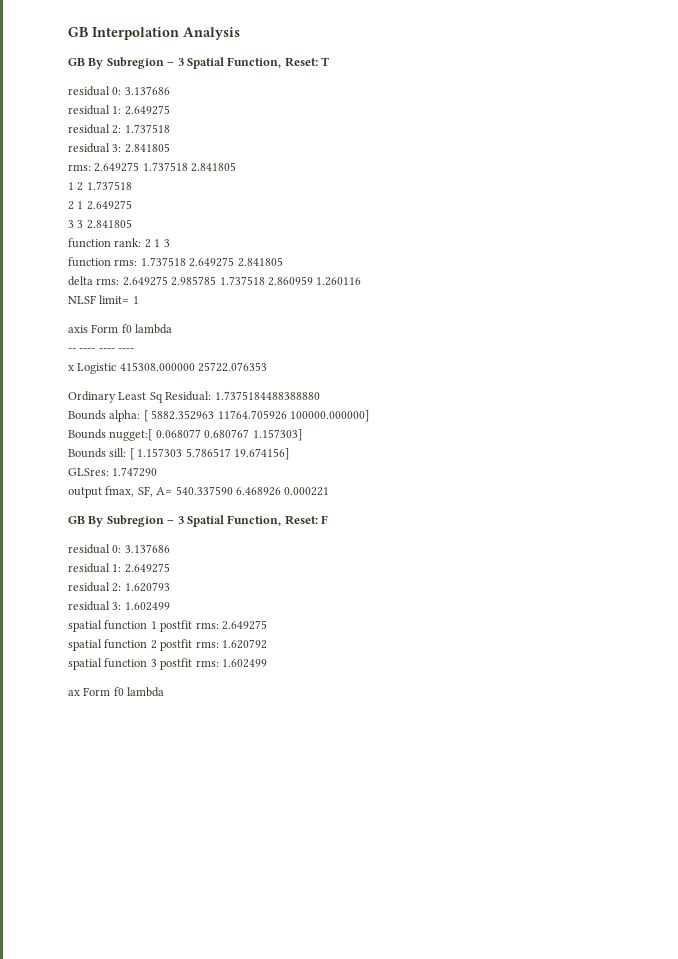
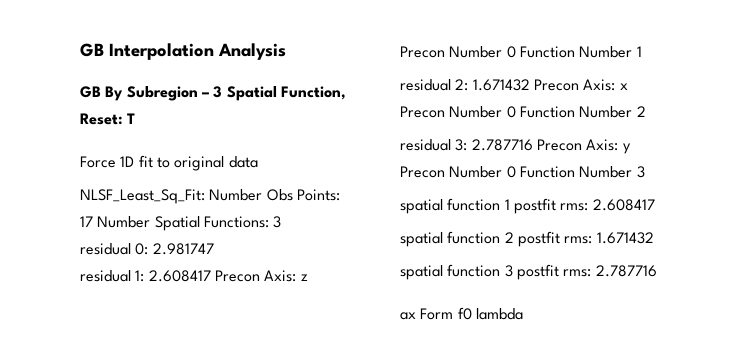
  GB By Subregion – 3 Spatial Function, Reset: T
- residual 0: 3.137686
- residual 1: 2.649275
- residual 2: 1.737518
- residual 3: 2.841805
- rms: 2.649275 1.737518 2.841805
- 1 2 1.737518
- 2 1 2.649275
- 3 3 2.841805
- function rank: 2 1 3
- function rms: 1.737518 2.649275 2.841805
- delta rms: 2.649275 2.985785 1.737518 2.860959 1.260116
- NLSF limit= 1
- axis Form f0 lambda
- -- ---- ---- ----
- x Logistic 415308.000000 25722.076353
- Ordinary Least Sq Residual: 1.7375184488388880
- Bounds alpha: [ 5882.352963 11764.705926 100000.000000]
- Bounds nugget:[ 0.068077 0.680767 1.157303]
- Bounds sill: [ 1.157303 5.786517 19.674156]
- GLSres: 1.747290
- output fmax, SF, A= 540.337590 6.468926 0.000221
- GB By Subregion – 3 Spatial Function, Reset: F
- residual 0: 3.137686
- residual 1: 2.649275
- residual 2: 1.620793
- residual 3: 1.602499
+ Force 1D fit to original data
+ NLSF_Least_Sq_Fit: Number Obs Points: 17 Number Spatial Functions: 3
+ residual 0: 2.981747
+ residual 1: 2.608417 Precon Axis: z Precon Number 0 Function Number 1
+ residual 2: 1.671432 Precon Axis: x Precon Number 0 Function Number 2
+ residual 3: 2.787716 Precon Axis: y Precon Number 0 Function Number 3
- spatial function 1 postfit rms: 2.649275
+ spatial function 1 postfit rms: 2.608417
- spatial function 2 postfit rms: 1.620792
+ spatial function 2 postfit rms: 1.671432
- spatial function 3 postfit rms: 1.602499
+ spatial function 3 postfit rms: 2.787716

